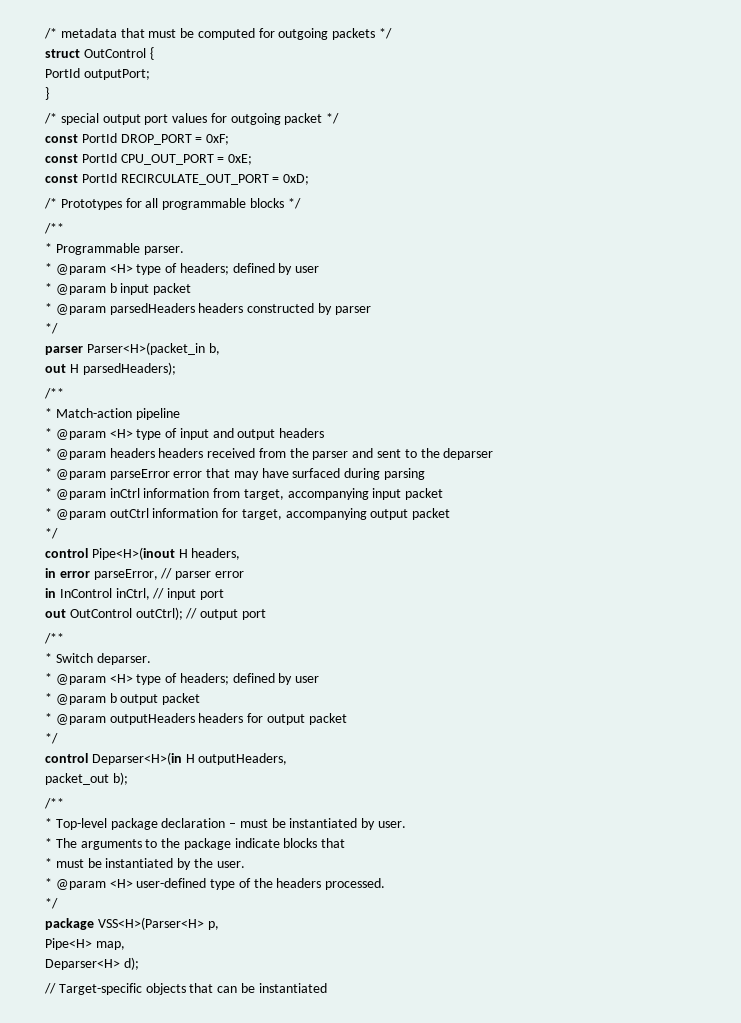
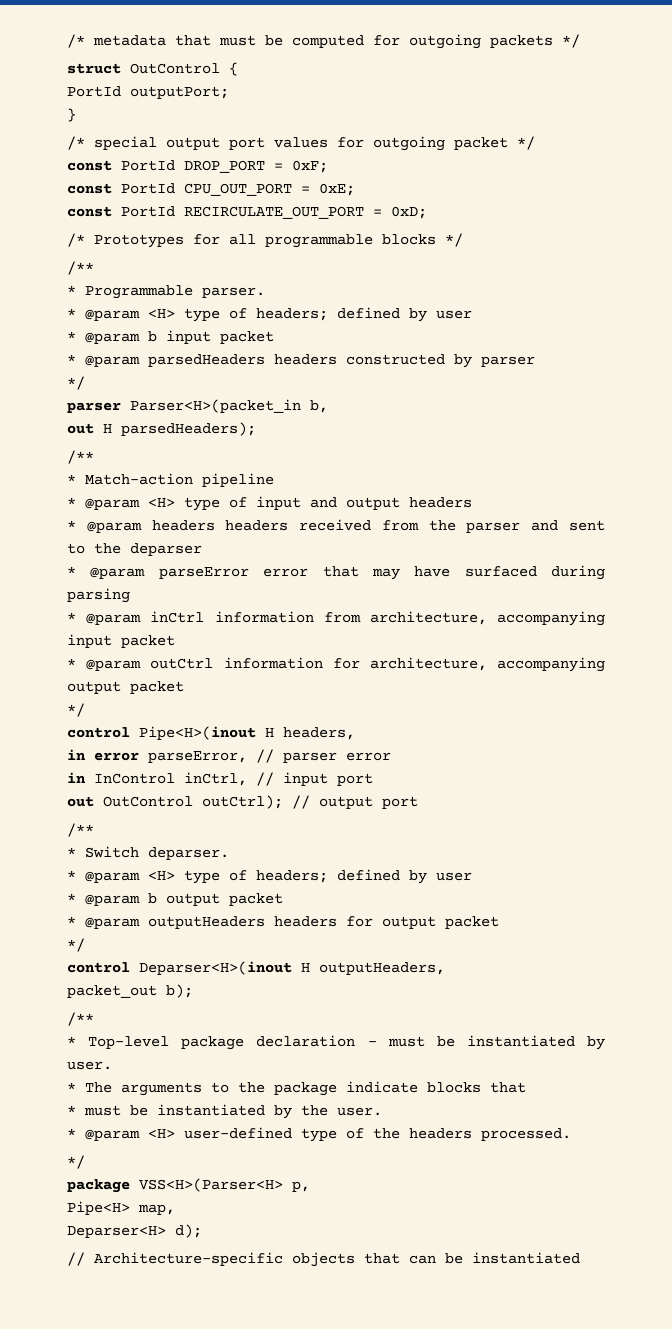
- * @param inCtrl information from target, accompanying input packet
+ * @param inCtrl information from architecture, accompanying input packet
- * @param outCtrl information for target, accompanying output packet
+ * @param outCtrl information for architecture, accompanying output packet
- control Deparser<H>(in H outputHeaders,
+ control Deparser<H>(inout H outputHeaders,
- // Target-specific objects that can be instantiated
+ // Architecture-specific objects that can be instantiated

